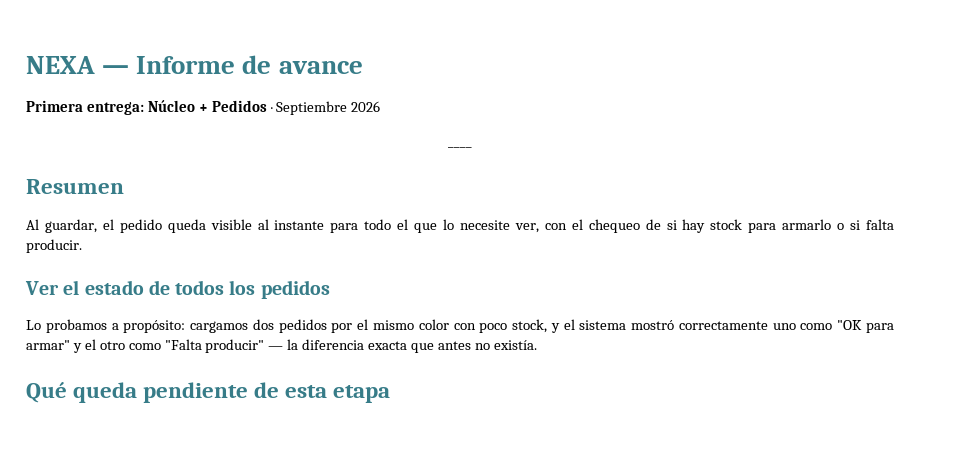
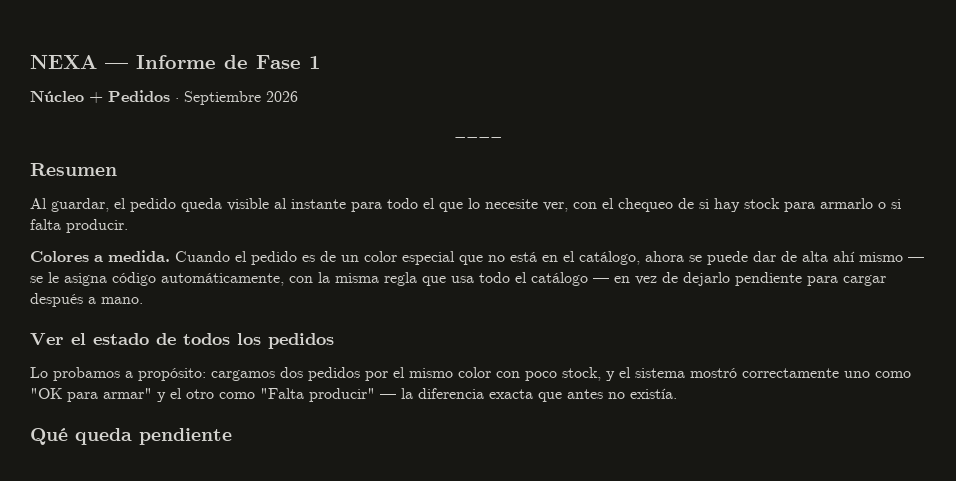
- NEXA — Informe de avance
- Primera entrega: Núcleo + Pedidos · Septiembre 2026
+ NEXA — Informe de Fase 1
+ Núcleo + Pedidos · Septiembre 2026
+ Colores a medida. Cuando el pedido es de un color especial que no está en el catálogo, ahora se puede dar de alta ahí mismo — se le asigna código automáticamente, con la misma regla que usa todo el catálogo — en vez de dejarlo pendiente para cargar después a mano.
- Qué queda pendiente de esta etapa
+ Qué queda pendiente

